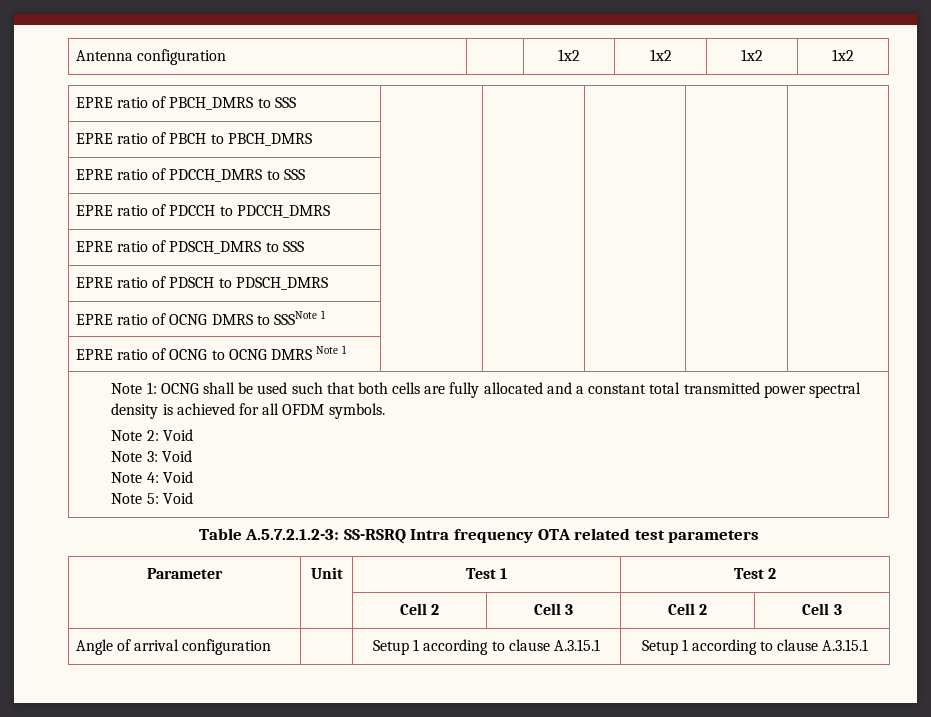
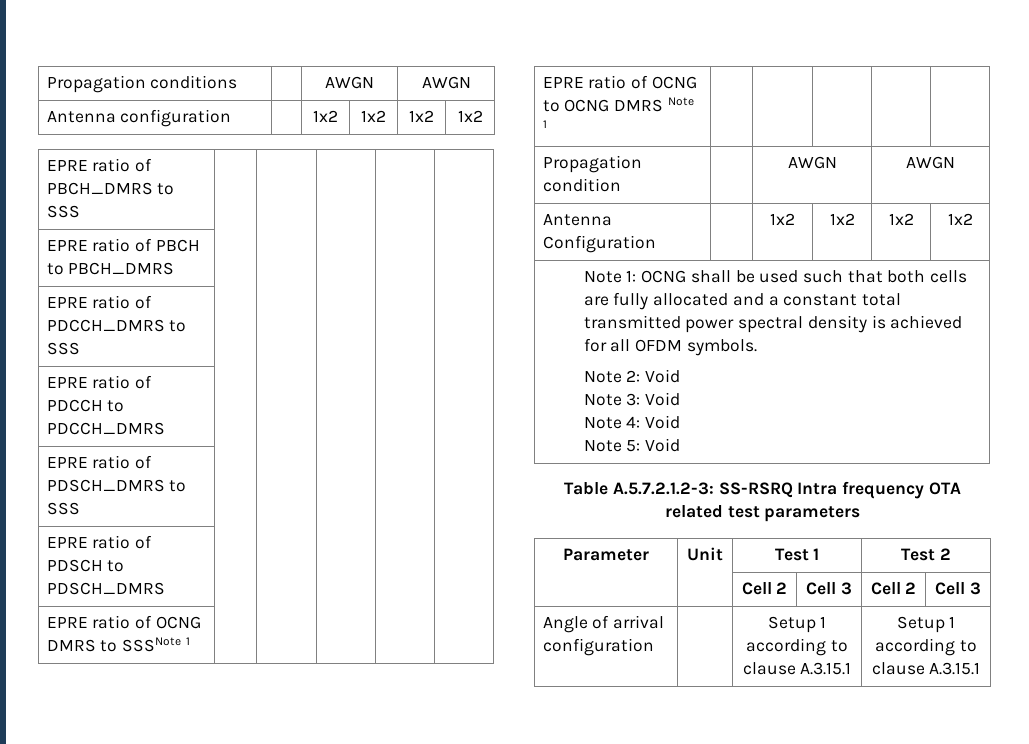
+ Propagation conditions | | AWGN | AWGN
+ Propagation condition | | AWGN | AWGN
+ Antenna Configuration | | 1x2 | 1x2 | 1x2 | 1x2

